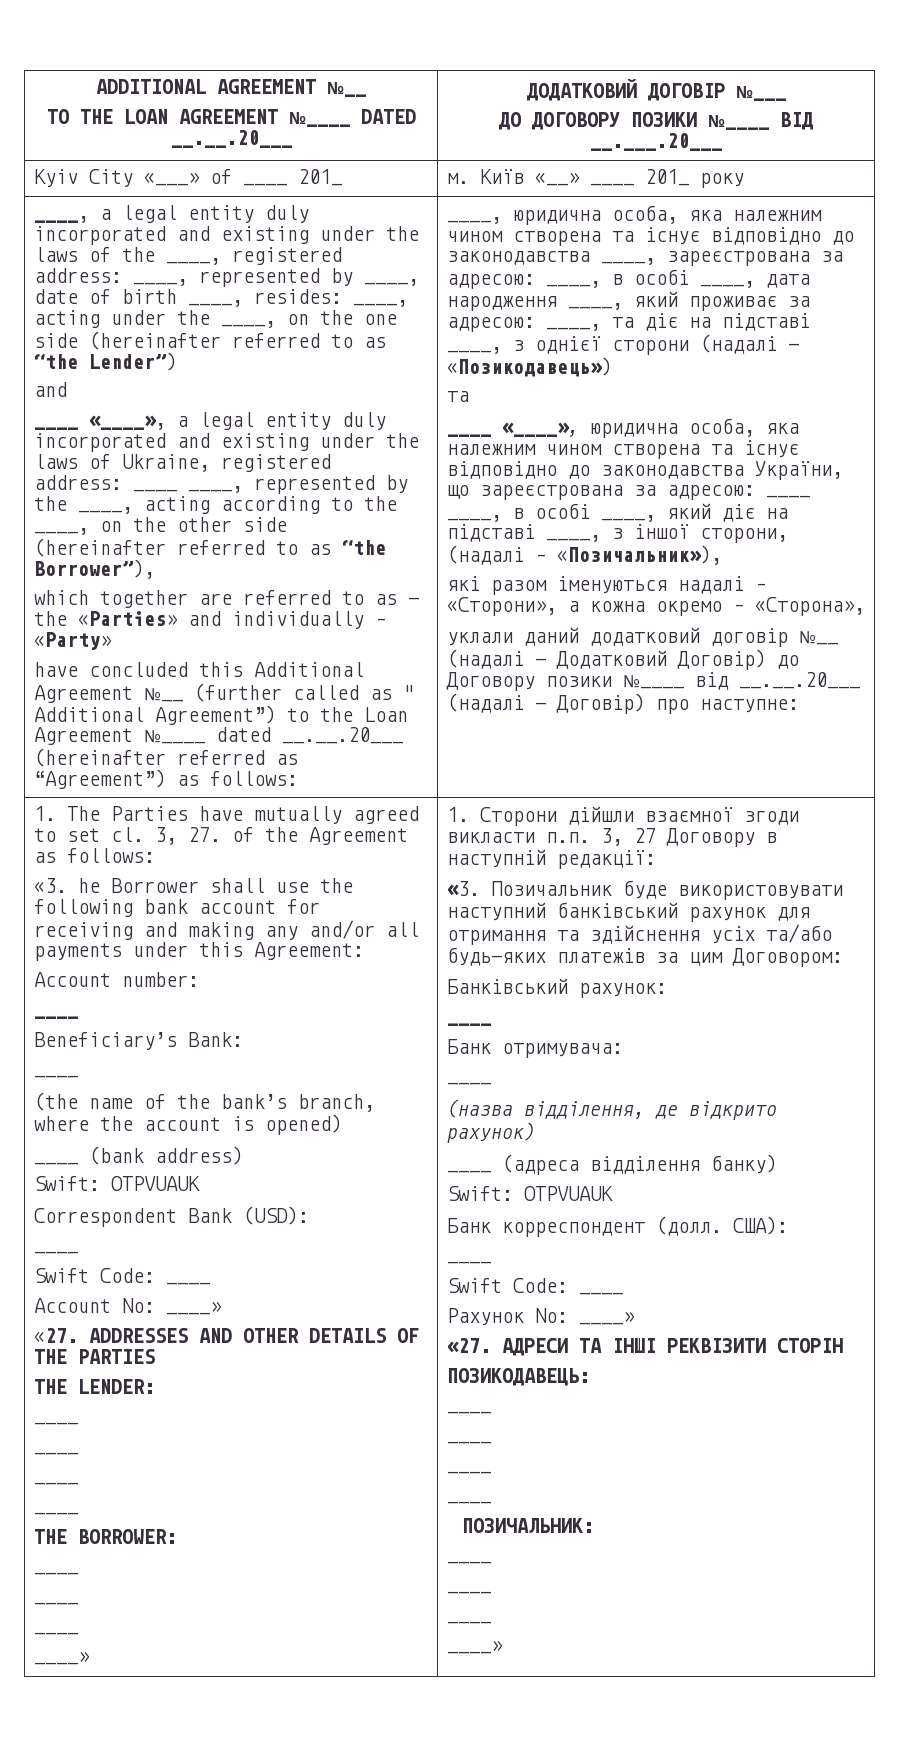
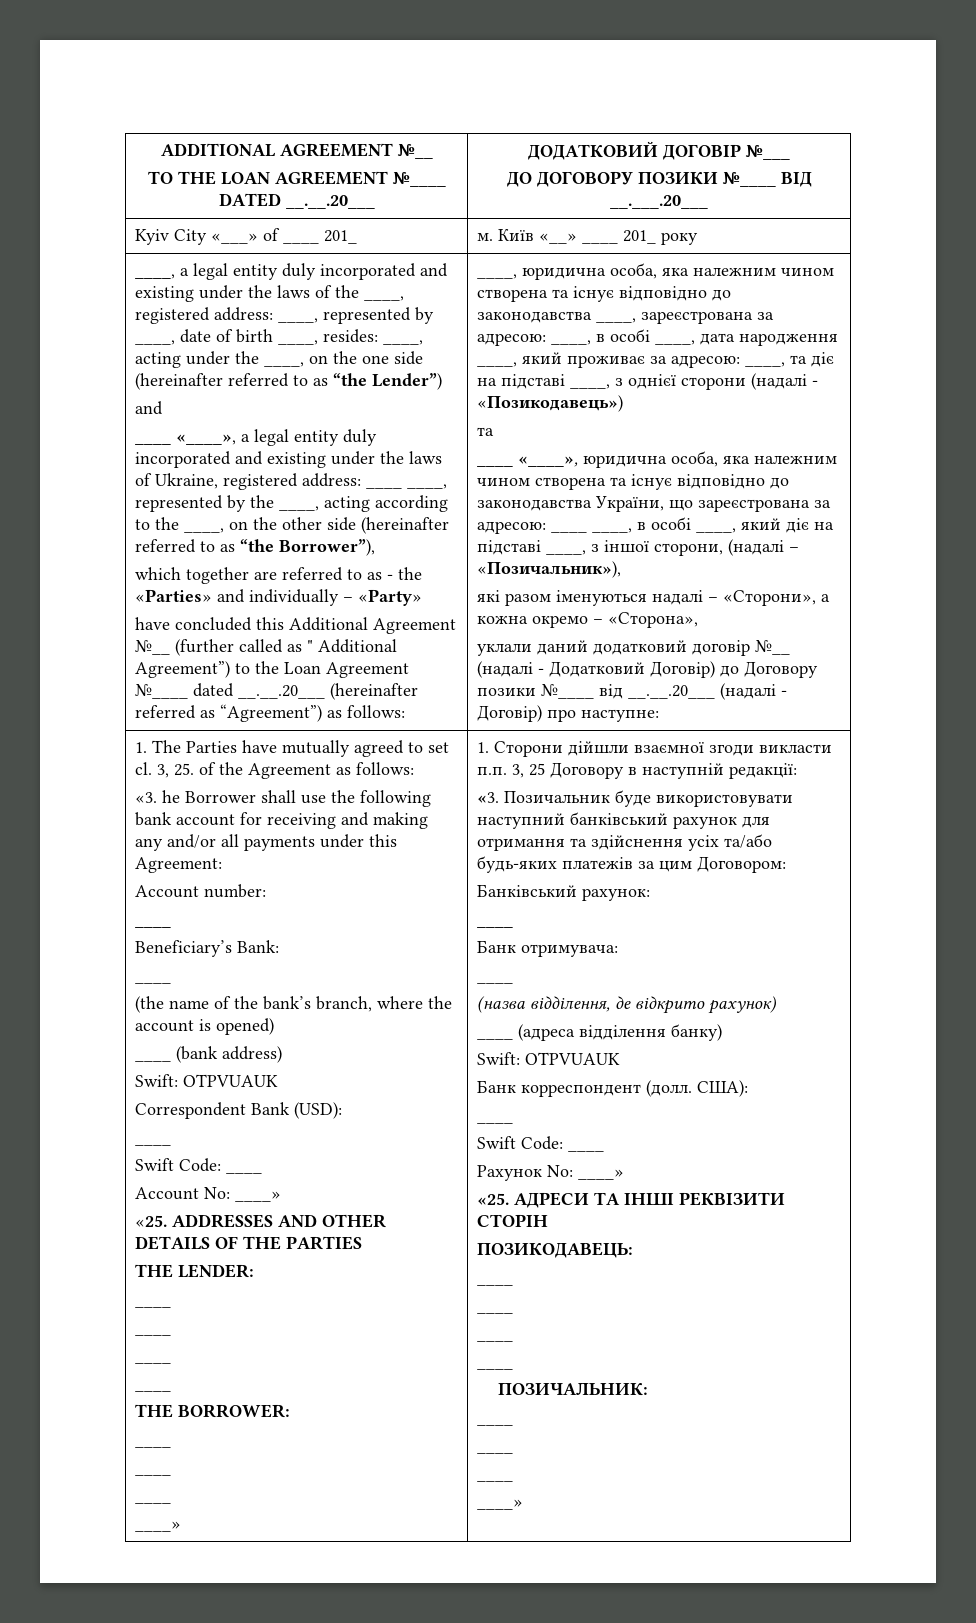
- 3, 27. of the Agreement as follows:
+ 3, 25. of the Agreement as follows:
- «27. ADDRESSES AND OTHER DETAILS OF THE PARTIES
+ «25. ADDRESSES AND OTHER DETAILS OF THE PARTIES
- 1. Сторони дійшли взаємної згоди викласти п.п. 3, 27 Договору в наступній редакції:
+ 1. Сторони дійшли взаємної згоди викласти п.п. 3, 25 Договору в наступній редакції:
- «27. АДРЕСИ ТА ІНШІ РЕКВІЗИТИ СТОРІН
+ «25. АДРЕСИ ТА ІНШІ РЕКВІЗИТИ СТОРІН

